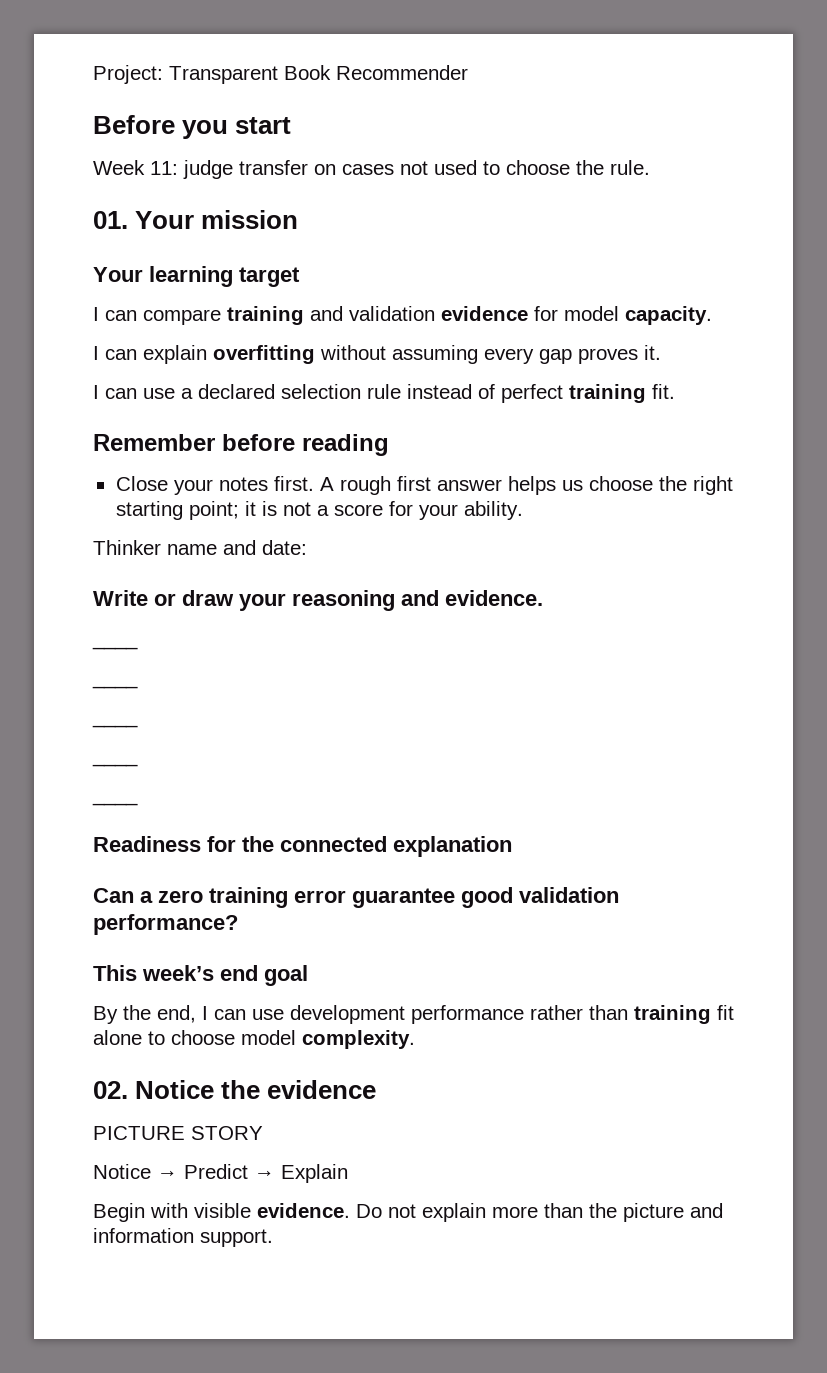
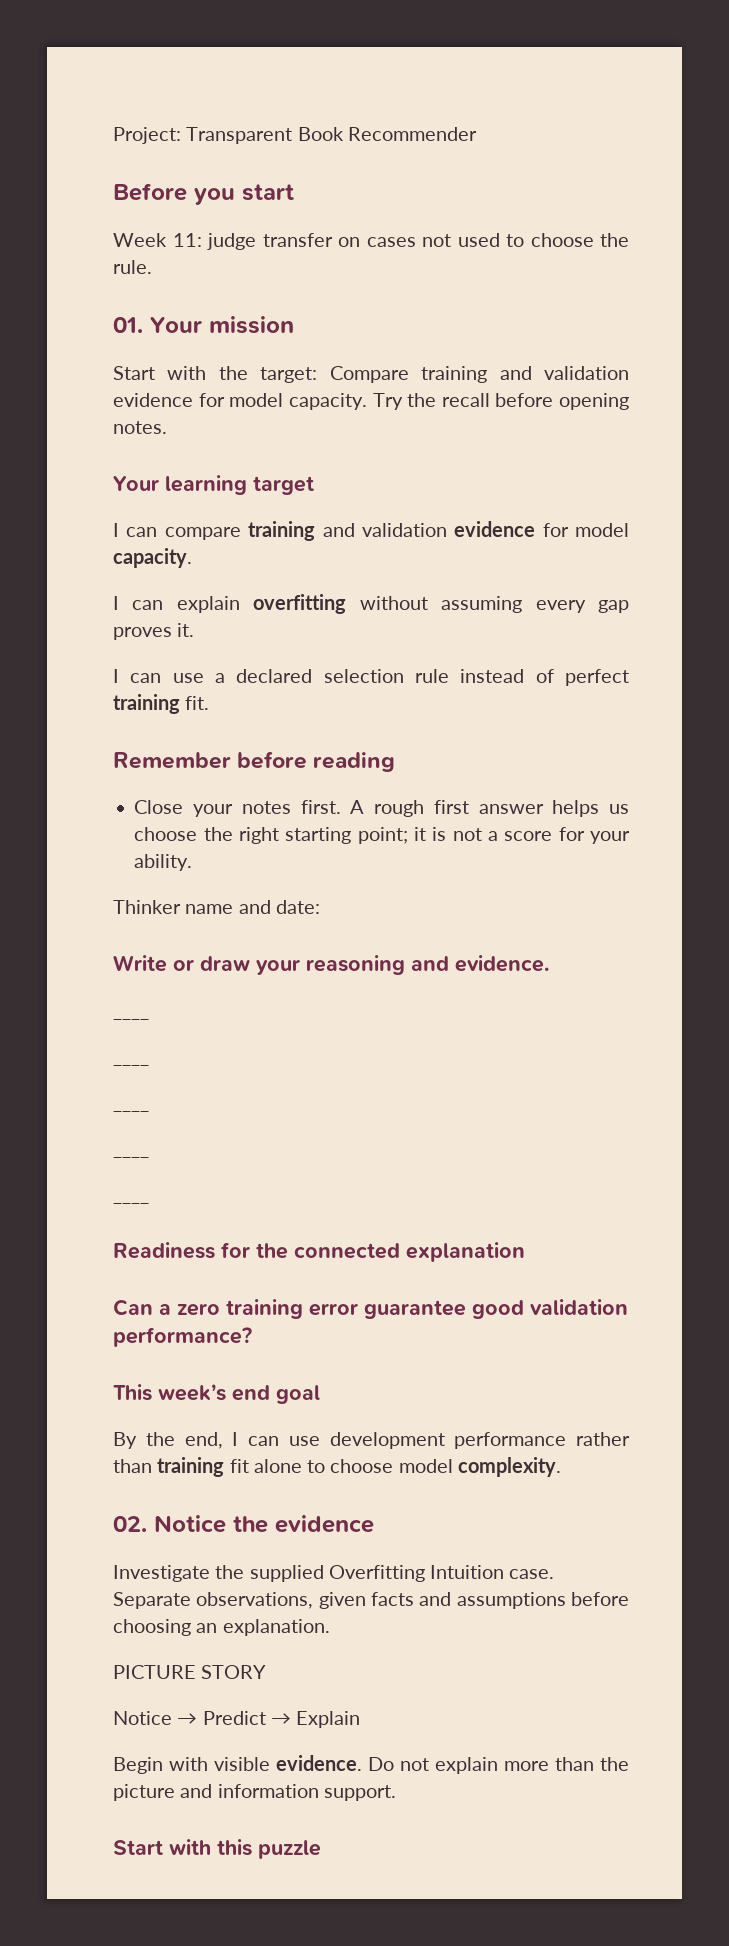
+ Start with the target: Compare training and validation evidence for model capacity. Try the recall before opening notes.
+ Investigate the supplied Overfitting Intuition case. Separate observations, given facts and assumptions before choosing an explanation.
+ Start with this puzzle

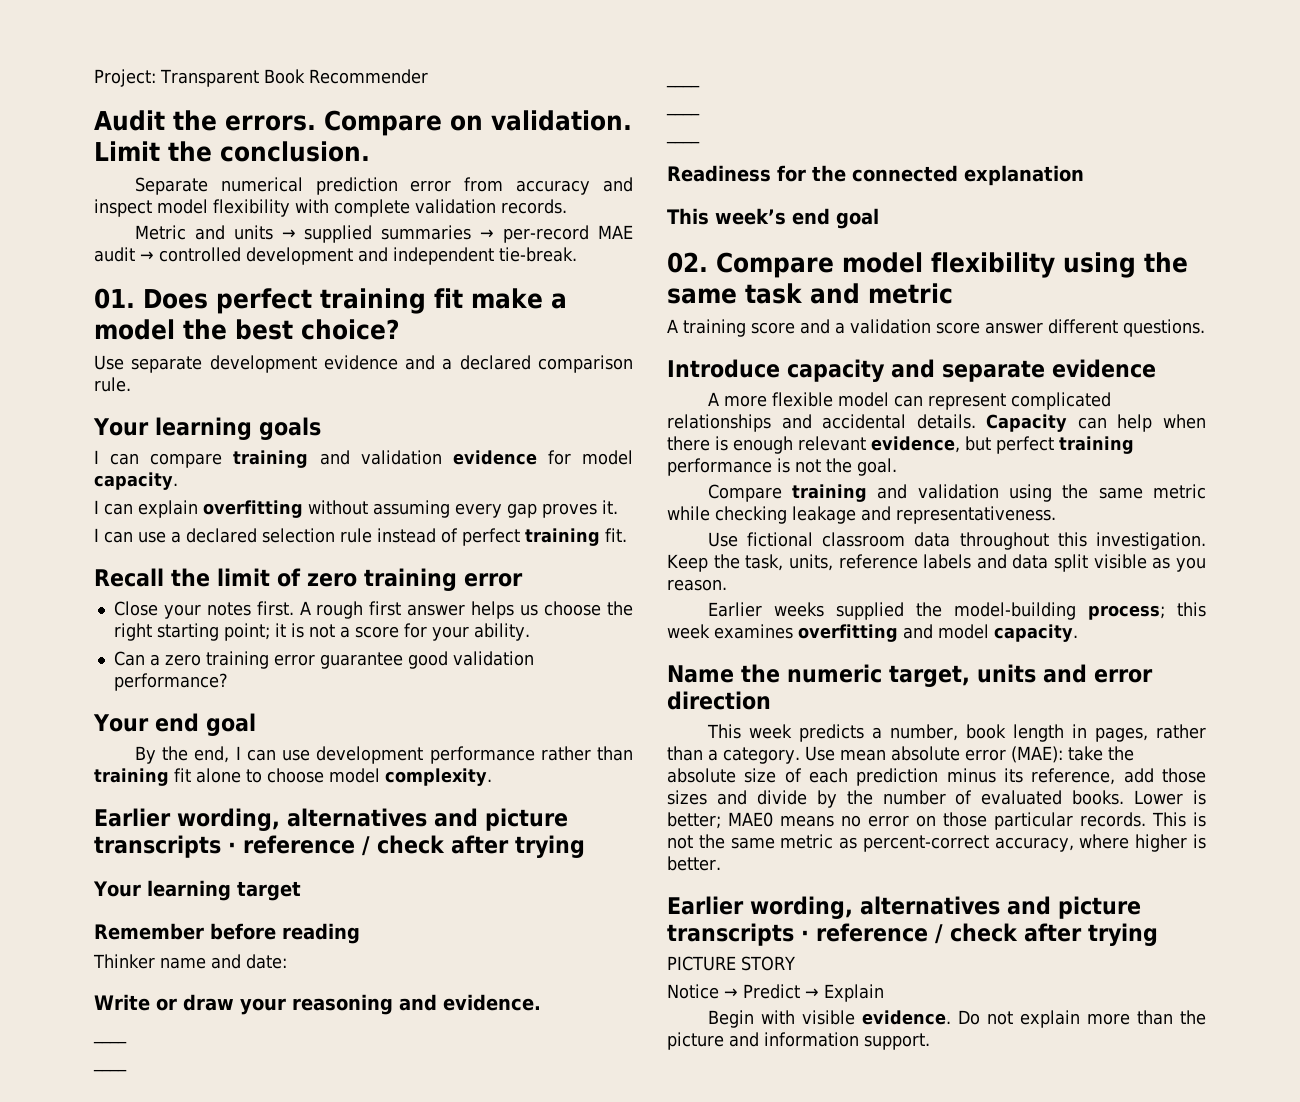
- Before you start
- Week 11: judge transfer on cases not used to choose the rule.
- 01. Your mission
- Start with the target: Compare training and validation evidence for model capacity. Try the recall before opening notes.
- Your learning target
+ Audit the errors. Compare on validation. Limit the conclusion.
+ Separate numerical prediction error from accuracy and inspect model flexibility with complete validation records.
+ Metric and units → supplied summaries → per-record MAE audit → controlled development and independent tie-break.
+ 01. Does perfect training fit make a model the best choice?
+ Use separate development evidence and a declared comparison rule.
+ Your learning goals
- Remember before reading
+ Recall the limit of zero training error
+ Can a zero training error guarantee good validation performance?
+ Your end goal
+ By the end, I can use development performance rather than training fit alone to choose model complexity.
+ Earlier wording, alternatives and picture transcripts · reference / check after trying
+ Your learning target
+ Remember before reading
- Can a zero training error guarantee good validation performance?
  This week’s end goal
- By the end, I can use development performance rather than training fit alone to choose model complexity.
- 02. Notice the evidence
- Investigate the supplied Overfitting Intuition case. Separate observations, given facts and assumptions before choosing an explanation.
+ 02. Compare model flexibility using the same task and metric
+ A training score and a validation score answer different questions.
+ Introduce capacity and separate evidence
+ A more flexible model can represent complicated relationships and accidental details. Capacity can help when there is enough relevant evidence, but perfect training performance is not the goal.
+ Compare training and validation using the same metric while checking leakage and representativeness.
+ Use fictional classroom data throughout this investigation. Keep the task, units, reference labels and data split visible as you reason.
+ Earlier weeks supplied the model-building process; this week examines overfitting and model capacity.
+ Name the numeric target, units and error direction
+ This week predicts a number, book length in pages, rather than a category. Use mean absolute error (MAE): take the absolute size of each prediction minus its reference, add those sizes and divide by the number of evaluated books. Lower is better; MAE0 means no error on those particular records. This is not the same metric as percent-correct accuracy, where higher is better.
+ Earlier wording, alternatives and picture transcripts · reference / check after trying
- Start with this puzzle

